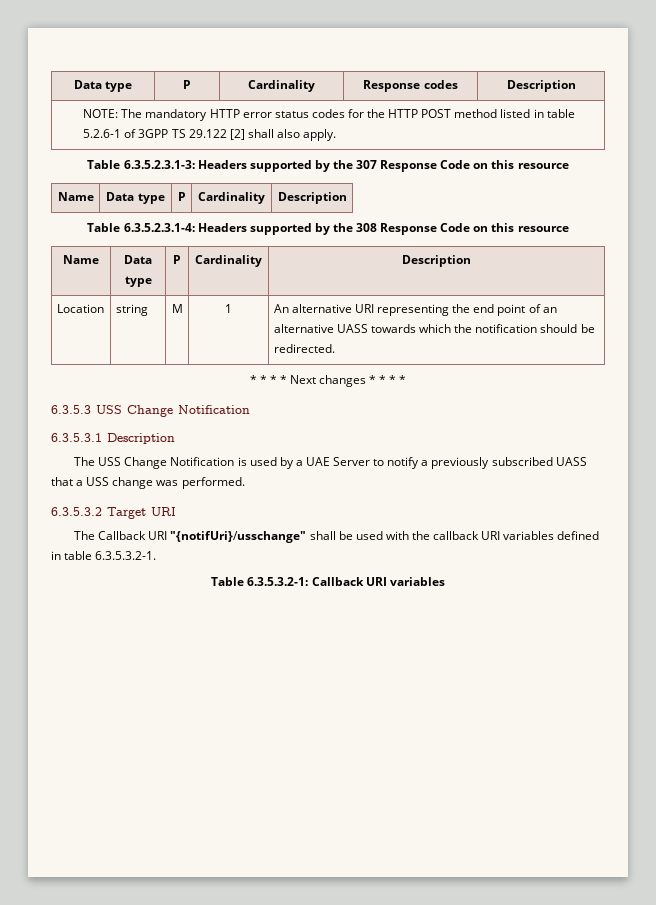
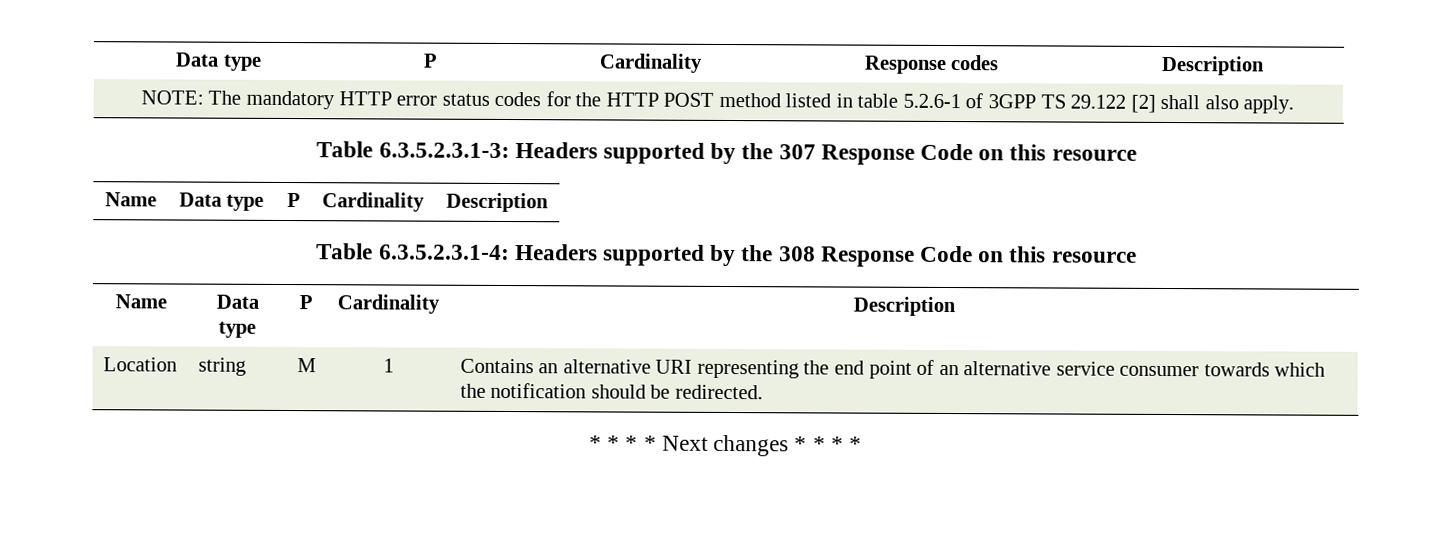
- Location | string | M | 1 | An alternative URI representing the end point of an alternative UASS towards which the notification should be redirected.
+ Location | string | M | 1 | Contains an alternative URI representing the end point of an alternative service consumer towards which the notification should be redirected.
- 6.3.5.3 USS Change Notification
- 6.3.5.3.1 Description
- The USS Change Notification is used by a UAE Server to notify a previously subscribed UASS that a USS change was performed.
- 6.3.5.3.2 Target URI
- The Callback URI "{notifUri}/usschange" shall be used with the callback URI variables defined in table 6.3.5.3.2-1.
- Table 6.3.5.3.2-1: Callback URI variables

